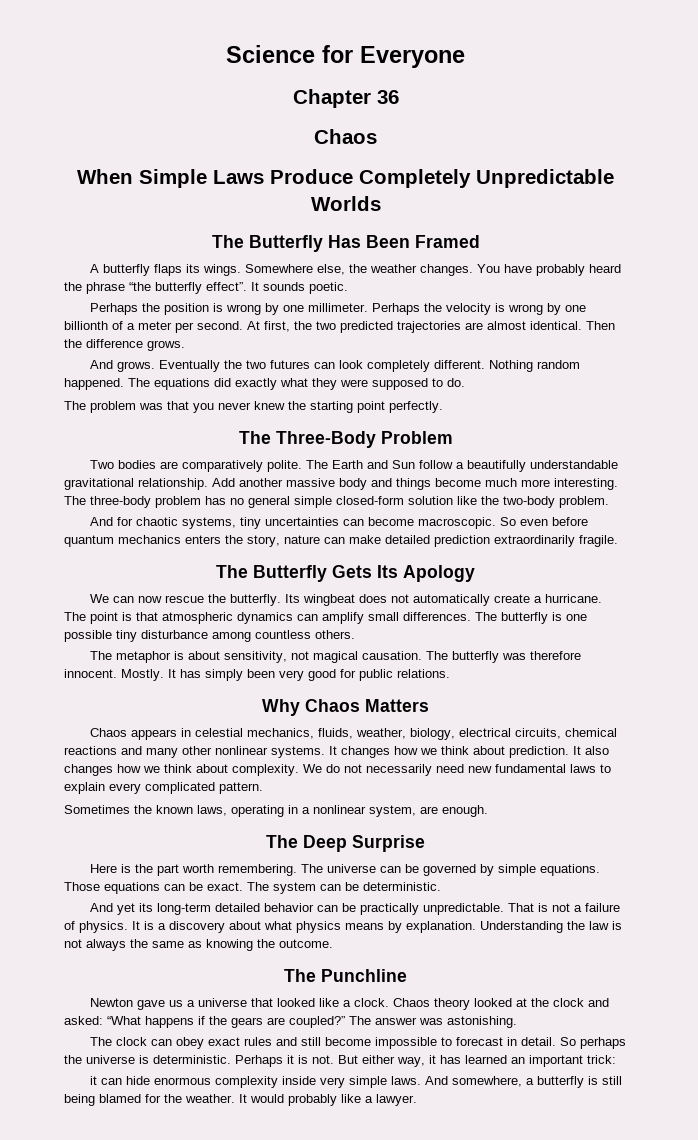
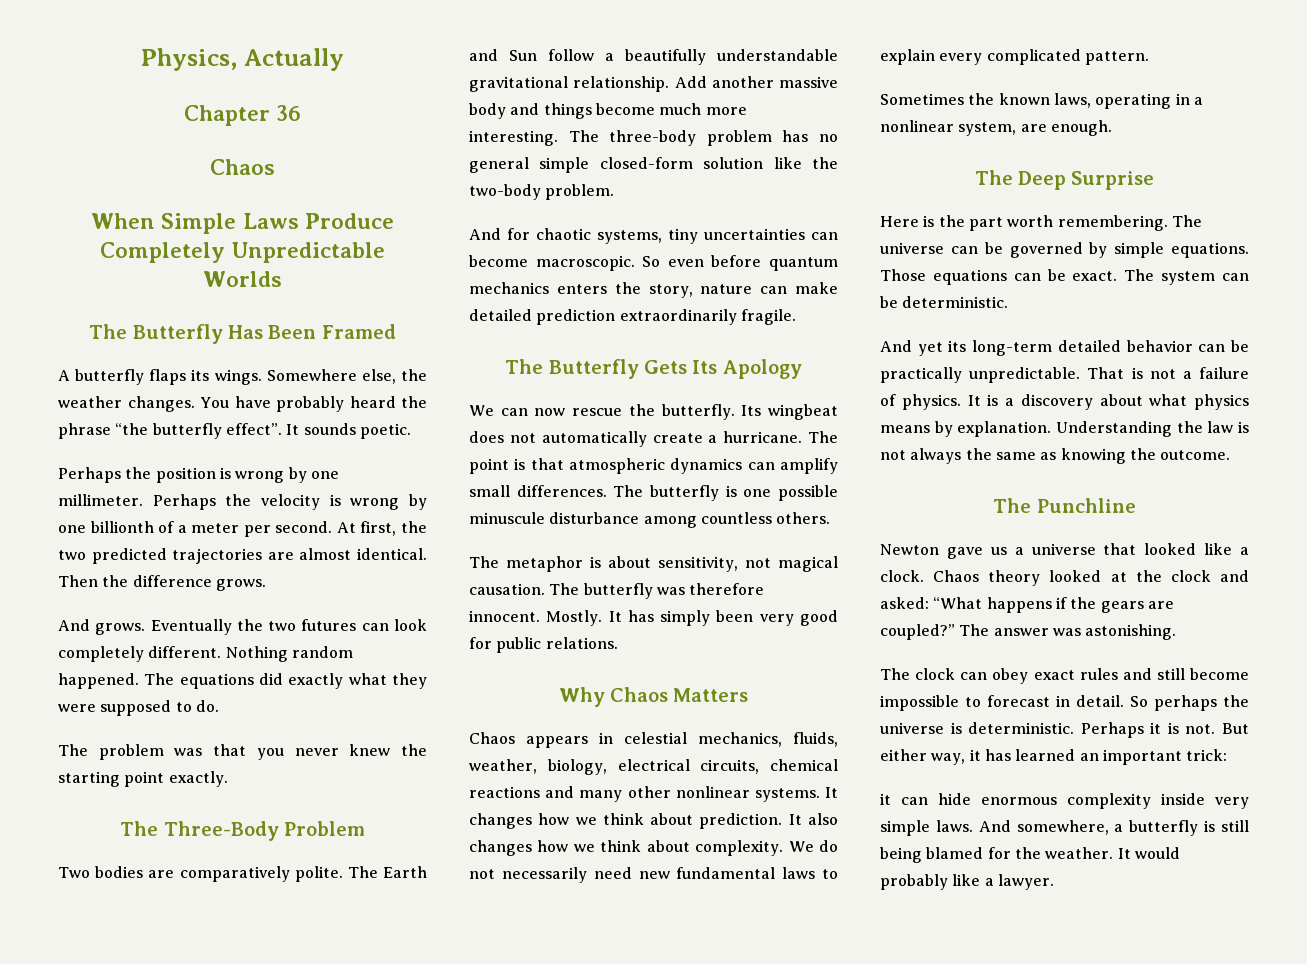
- Science for Everyone
+ Physics, Actually
- The problem was that you never knew the starting point perfectly.
+ The problem was that you never knew the starting point exactly.
- The butterfly is one possible tiny disturbance among countless others.
+ The butterfly is one possible minuscule disturbance among countless others.

